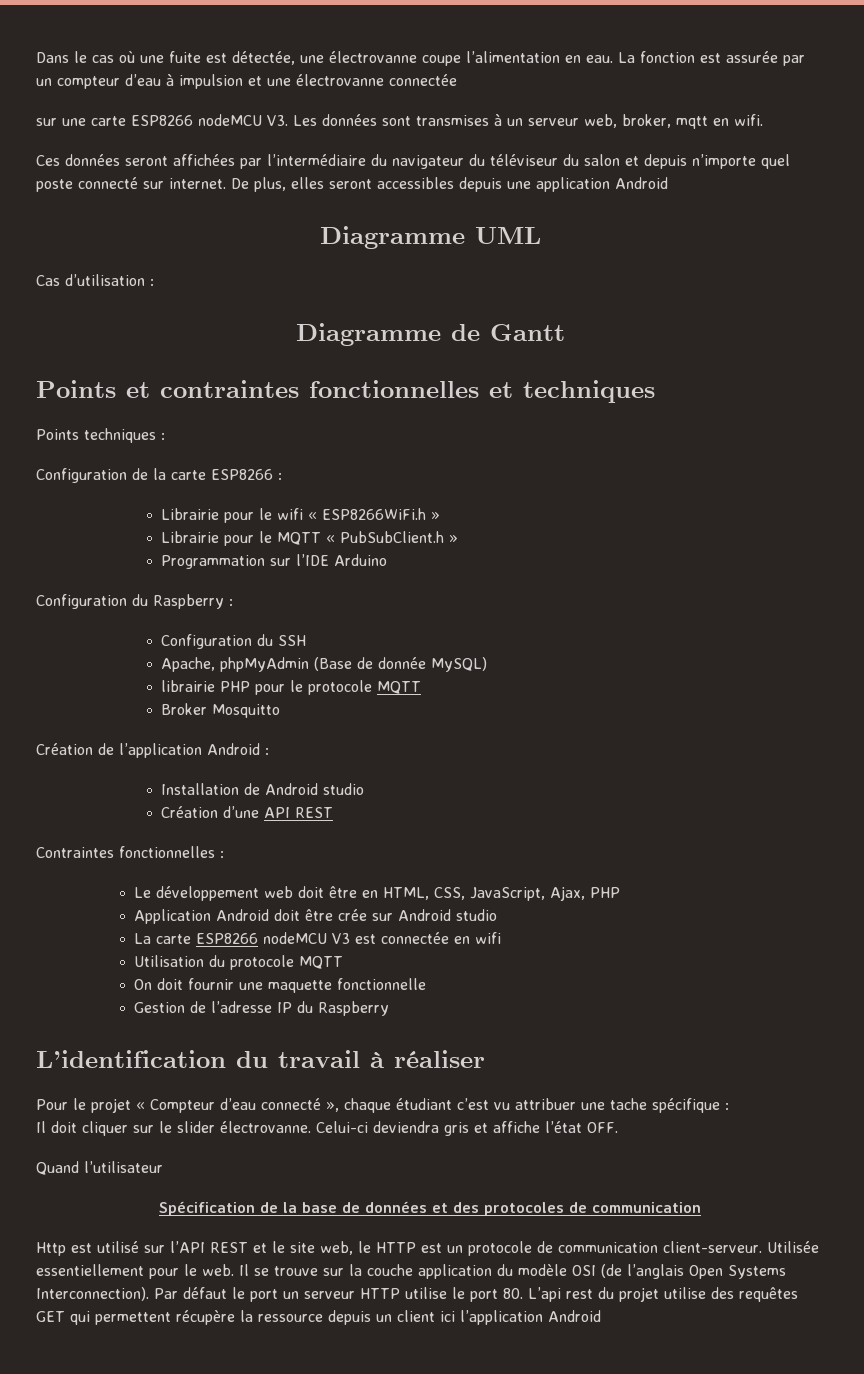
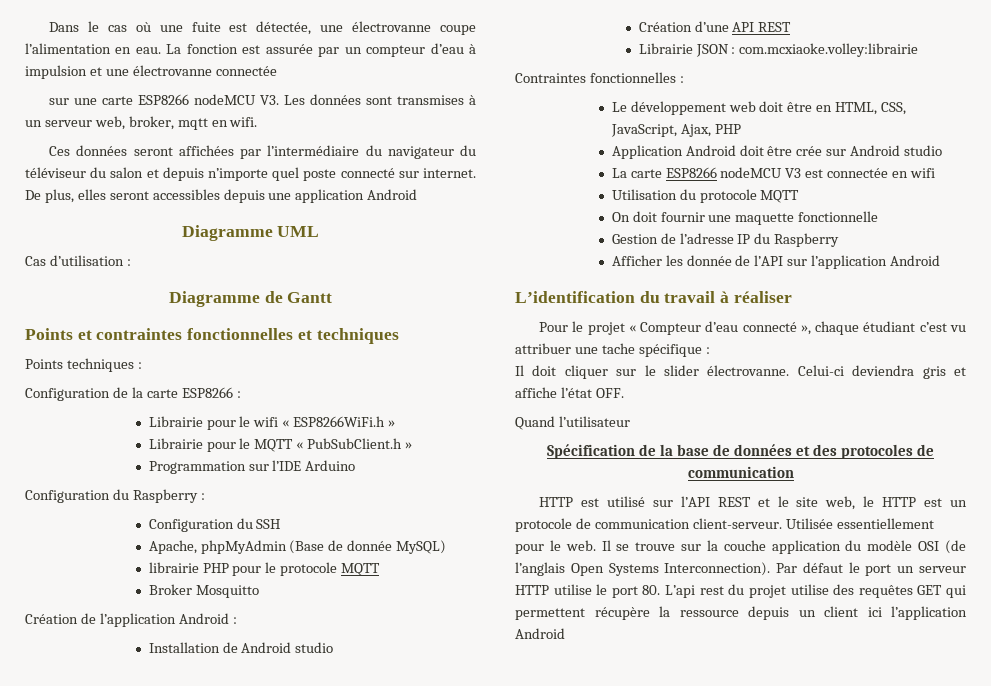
+ Librairie JSON : com.mcxiaoke.volley:librairie
+ Afficher les donnée de l’API sur l’application Android
- Http est utilisé sur l’API REST et le site web, le HTTP est un protocole de communication client-serveur.
+ HTTP est utilisé sur l’API REST et le site web, le HTTP est un protocole de communication client-serveur.

